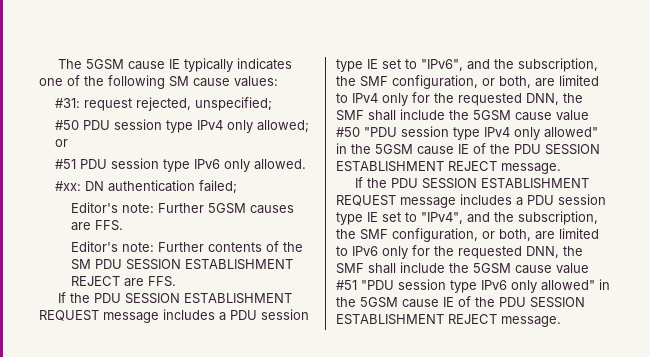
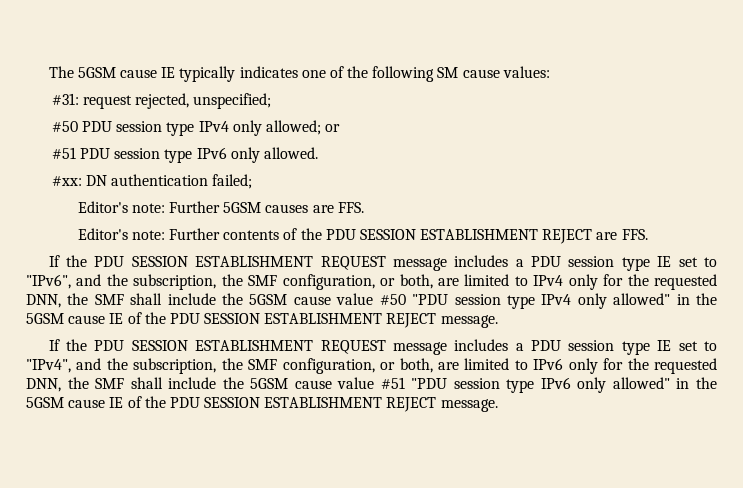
- Editor's note: Further contents of the SM PDU SESSION ESTABLISHMENT REJECT are FFS.
+ Editor's note: Further contents of the PDU SESSION ESTABLISHMENT REJECT are FFS.

